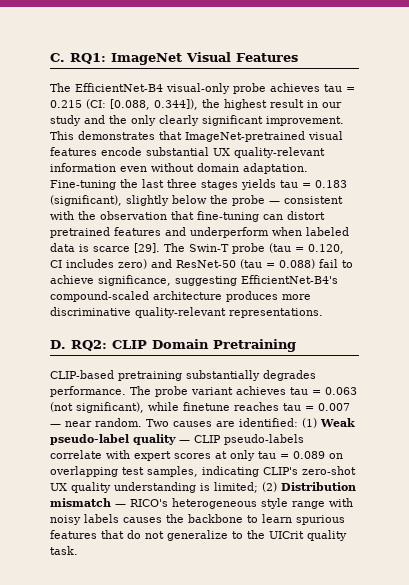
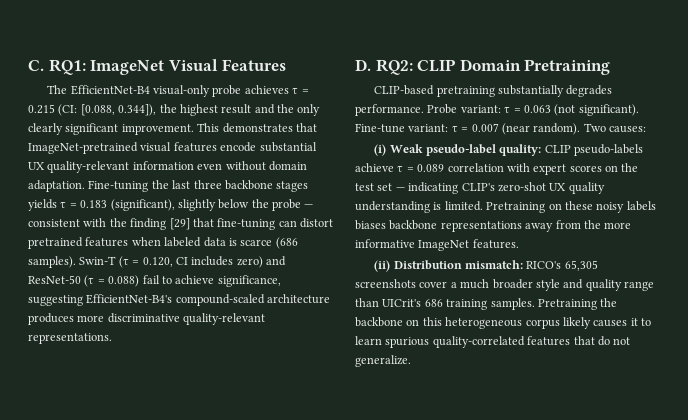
- The EfficientNet-B4 visual-only probe achieves tau = 0.215 (CI: [0.088, 0.344]), the highest result in our study and the only clearly significant improvement.
+ The EfficientNet-B4 visual-only probe achieves τ = 0.215 (CI: [0.088, 0.344]), the highest result and the only clearly significant improvement.
- Fine-tuning the last three stages yields tau = 0.183 (significant), slightly below the probe — consistent with the observation that fine-tuning can distort pretrained features and underperform when labeled data is scarce [29]. The Swin-T probe (tau = 0.120, CI includes zero) and ResNet-50 (tau = 0.088) fail to achieve significance, suggesting EfficientNet-B4's compound-scaled architecture produces more discriminative quality-relevant representations.
+ Fine-tuning the last three backbone stages yields τ = 0.183 (significant), slightly below the probe — consistent with the finding [29] that fine-tuning can distort pretrained features when labeled data is scarce (686 samples). Swin-T (τ = 0.120, CI includes zero) and ResNet-50 (τ = 0.088) fail to achieve significance, suggesting EfficientNet-B4's compound-scaled architecture produces more discriminative quality-relevant representations.
- The probe variant achieves tau = 0.063 (not significant), while finetune reaches tau = 0.007 — near random. Two causes are identified: (1) Weak pseudo-label quality — CLIP pseudo-labels correlate with expert scores at only tau = 0.089 on overlapping test samples, indicating CLIP's zero-shot UX quality understanding is limited; (2) Distribution mismatch — RICO's heterogeneous style range with noisy labels causes the backbone to learn spurious features that do not generalize to the UICrit quality task.
+ Probe variant: τ = 0.063 (not significant). Fine-tune variant: τ = 0.007 (near random). Two causes:
+ (i) Weak pseudo-label quality: CLIP pseudo-labels achieve τ = 0.089 correlation with expert scores on the test set — indicating CLIP's zero-shot UX quality understanding is limited. Pretraining on these noisy labels biases backbone representations away from the more informative ImageNet features.
+ (ii) Distribution mismatch: RICO's 65,305 screenshots cover a much broader style and quality range than UICrit's 686 training samples. Pretraining the backbone on this heterogeneous corpus likely causes it to learn spurious quality-correlated features that do not generalize.

